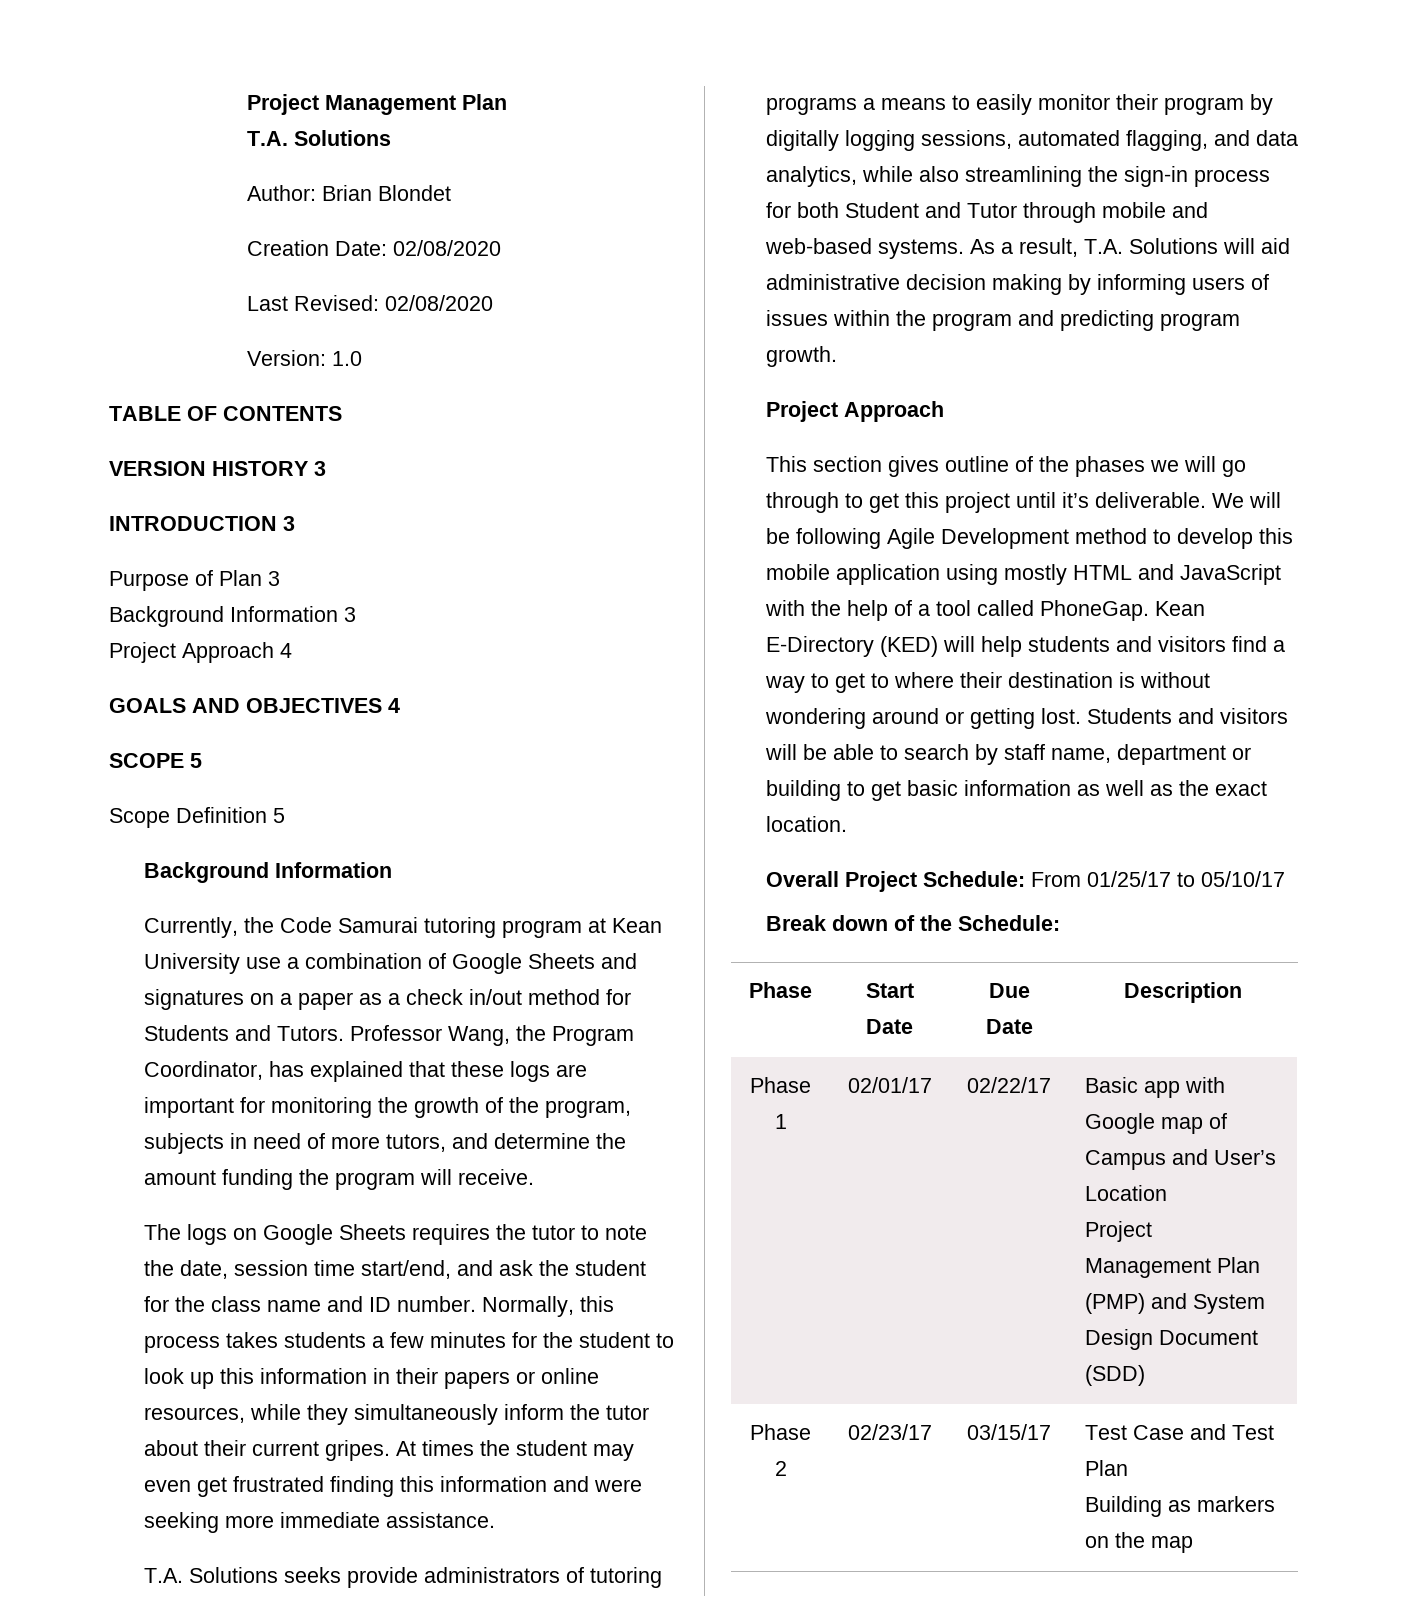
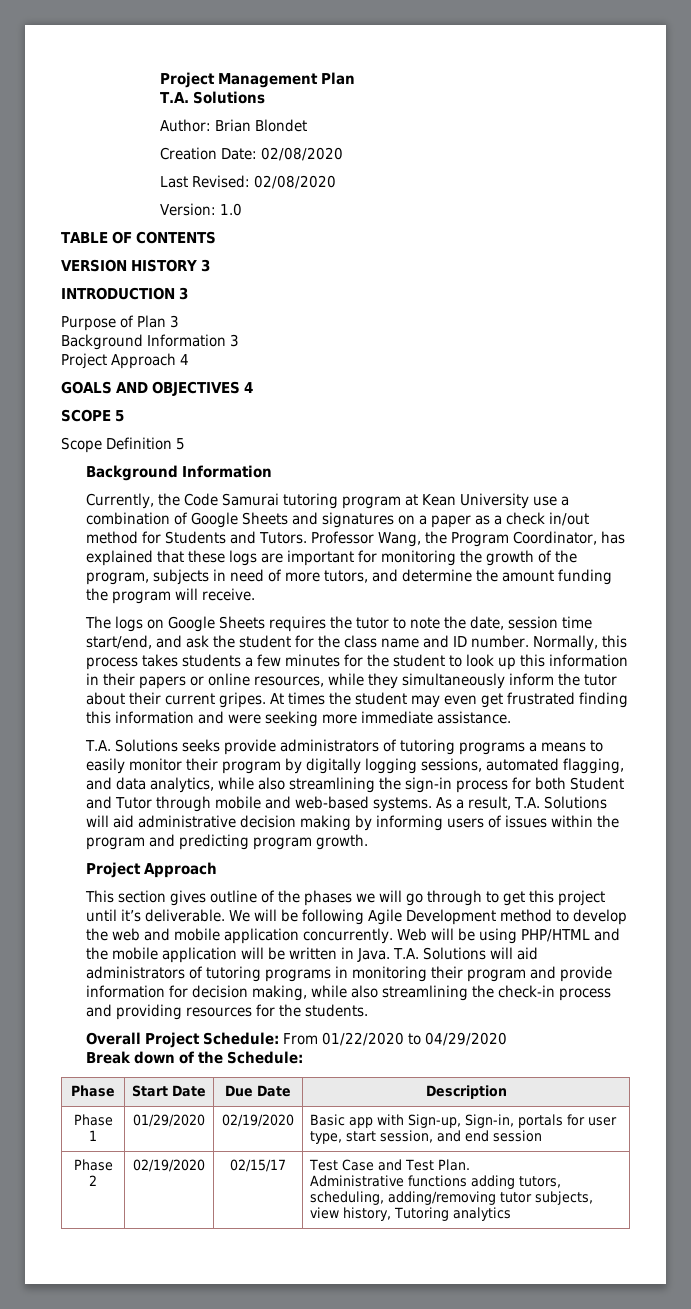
- We will be following Agile Development method to develop this mobile application using mostly HTML and JavaScript with the help of a tool called PhoneGap. Kean E-Directory (KED) will help students and visitors find a way to get to where their destination is without wondering around or getting lost. Students and visitors will be able to search by staff name, department or building to get basic information as well as the exact location.
+ We will be following Agile Development method to develop the web and mobile application concurrently. Web will be using PHP/HTML and the mobile application will be written in Java. T.A. Solutions will aid administrators of tutoring programs in monitoring their program and provide information for decision making, while also streamlining the check-in process and providing resources for the students.
- Overall Project Schedule: From 01/25/17 to 05/10/17
+ Overall Project Schedule: From 01/22/2020 to 04/29/2020
- Phase 1 | 02/01/17 | 02/22/17 | Basic app with Google map of Campus and User’s Location
- Project Management Plan (PMP) and System Design Document (SDD)
+ Phase 1 | 01/29/2020 | 02/19/2020 | Basic app with Sign-up, Sign-in, portals for user type, start session, and end session
- Phase 2 | 02/23/17 | 03/15/17 | Test Case and Test Plan
- Building as markers on the map
+ Phase 2 | 02/19/2020 | 02/15/17 | Test Case and Test Plan.
+ Administrative functions adding tutors, scheduling, adding/removing tutor subjects, view history, Tutoring analytics

